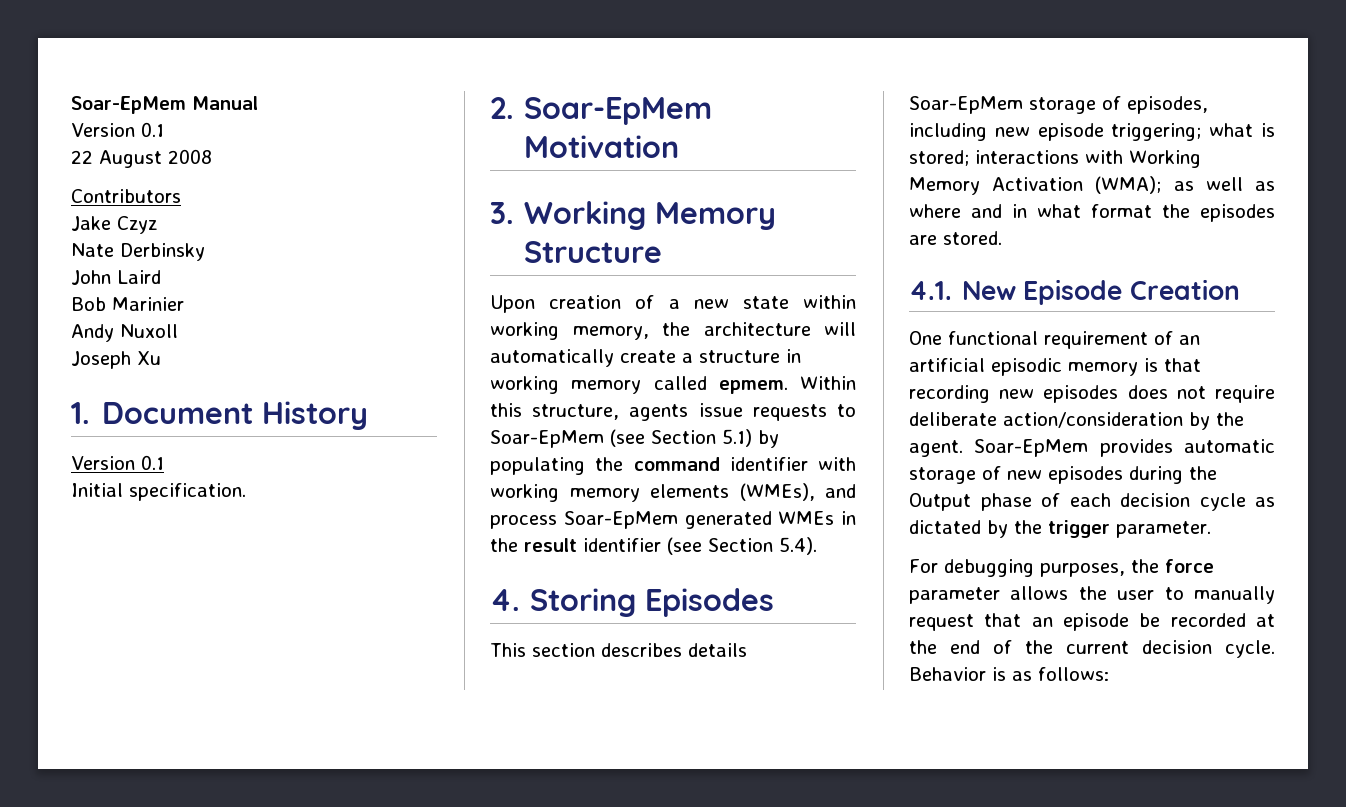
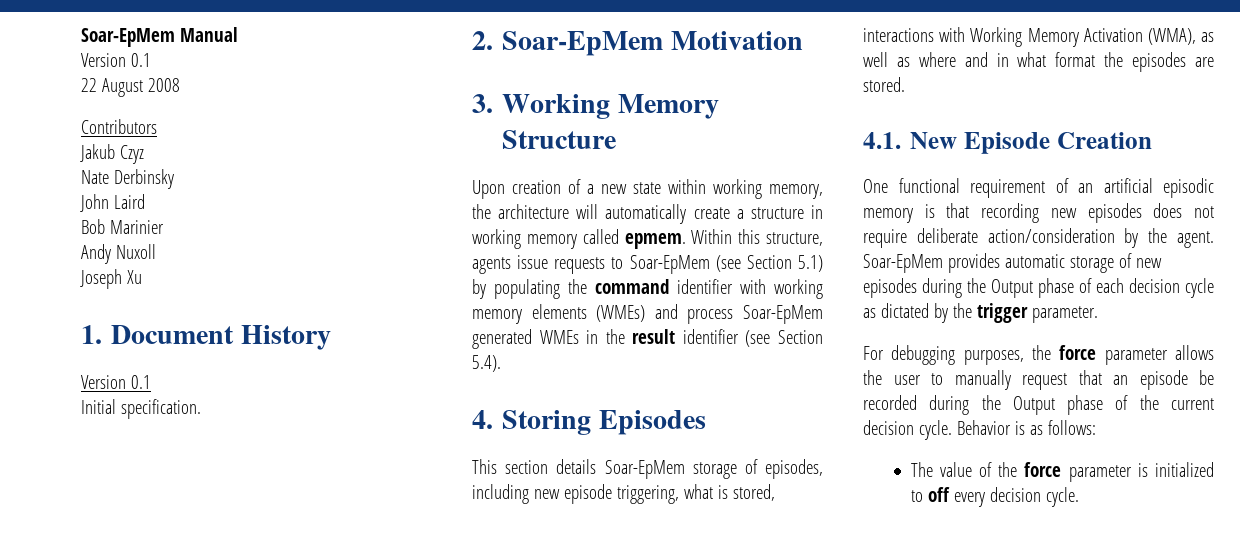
- Jake Czyz
+ Jakub Czyz
- Within this structure, agents issue requests to Soar-EpMem (see Section 5.1) by populating the command identifier with working memory elements (WMEs), and process Soar-EpMem generated WMEs in the result identifier (see Section 5.4).
+ Within this structure, agents issue requests to Soar-EpMem (see Section 5.1) by populating the command identifier with working memory elements (WMEs) and process Soar-EpMem generated WMEs in the result identifier (see Section 5.4).
- This section describes details Soar-EpMem storage of episodes, including new episode triggering; what is stored; interactions with Working Memory Activation (WMA); as well as where and in what format the episodes are stored.
+ This section details Soar-EpMem storage of episodes, including new episode triggering, what is stored, interactions with Working Memory Activation (WMA), as well as where and in what format the episodes are stored.
- For debugging purposes, the force parameter allows the user to manually request that an episode be recorded at the end of the current decision cycle.
+ For debugging purposes, the force parameter allows the user to manually request that an episode be recorded during the Output phase of the current decision cycle.
+ The value of the force parameter is initialized to off every decision cycle.

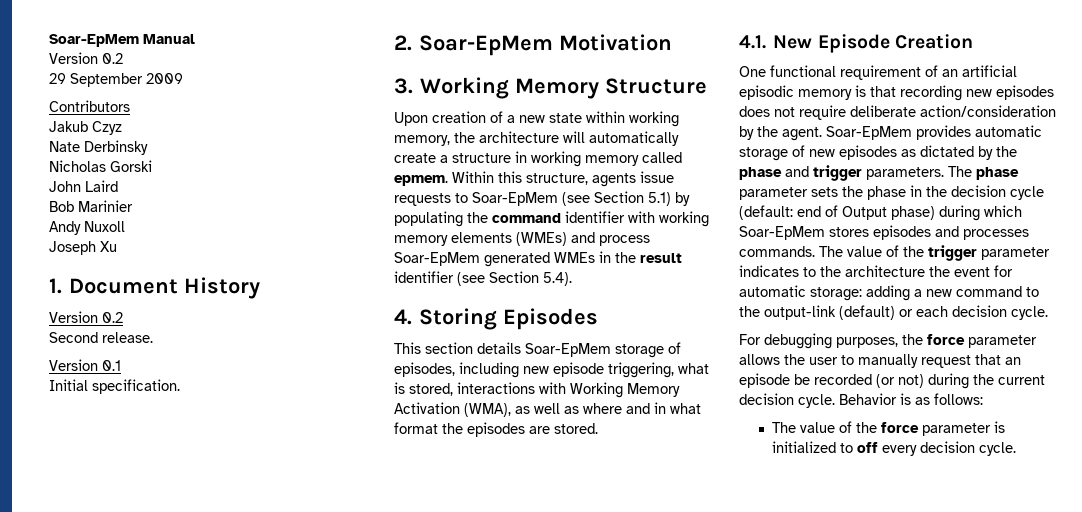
  Soar-EpMem Manual
- Version 0.1
- 22 August 2008
+ Version 0.2
+ 29 September 2009
+ Nicholas Gorski
  1. Document History
+ Version 0.2
+ Second release.
- Soar-EpMem provides automatic storage of new episodes during the Output phase of each decision cycle as dictated by the trigger parameter.
+ Soar-EpMem provides automatic storage of new episodes as dictated by the phase and trigger parameters. The phase parameter sets the phase in the decision cycle (default: end of Output phase) during which Soar-EpMem stores episodes and processes commands. The value of the trigger parameter indicates to the architecture the event for automatic storage: adding a new command to the output-link (default) or each decision cycle.
- For debugging purposes, the force parameter allows the user to manually request that an episode be recorded during the Output phase of the current decision cycle.
+ For debugging purposes, the force parameter allows the user to manually request that an episode be recorded (or not) during the current decision cycle.

